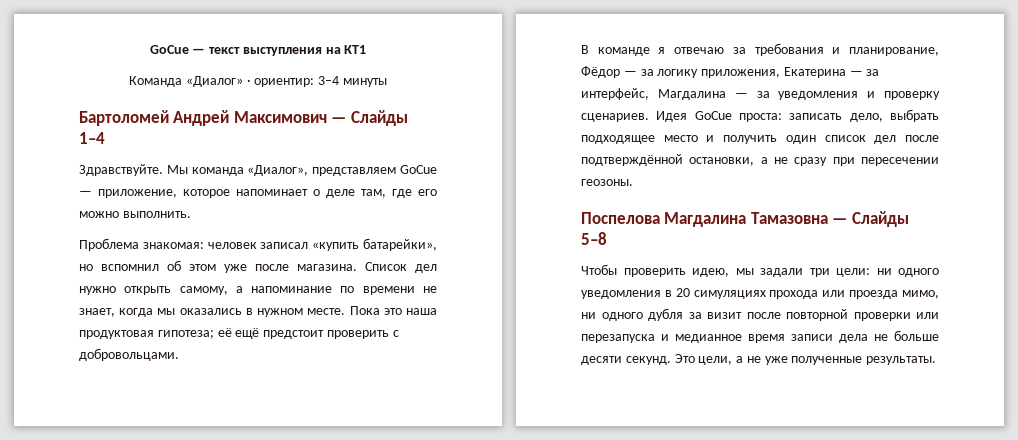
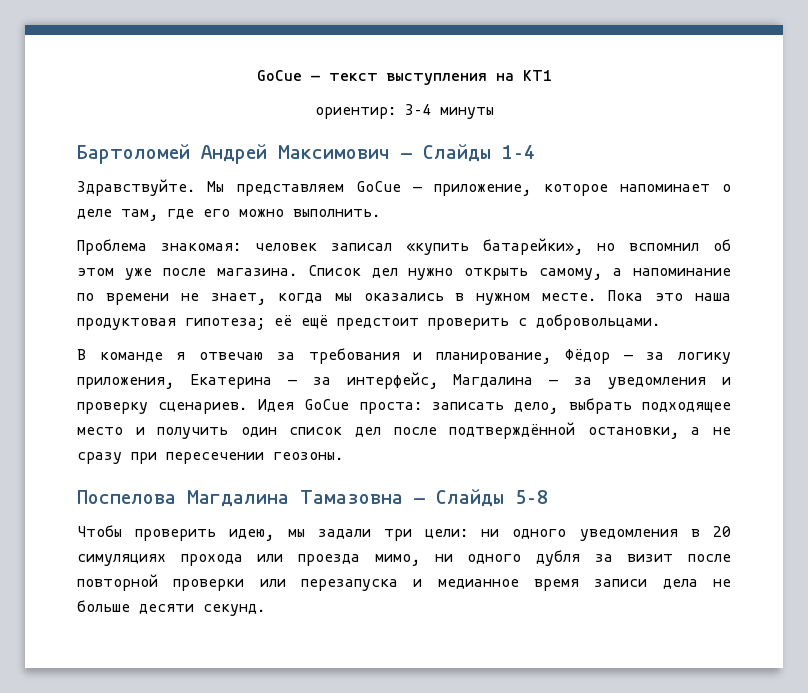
- Команда «Диалог» · ориентир: 3–4 минуты
+ ориентир: 3–4 минуты
- Мы команда «Диалог», представляем GoCue — приложение, которое напоминает о деле там, где его можно выполнить.
+ Мы представляем GoCue — приложение, которое напоминает о деле там, где его можно выполнить.
- Это цели, а не уже полученные результаты.

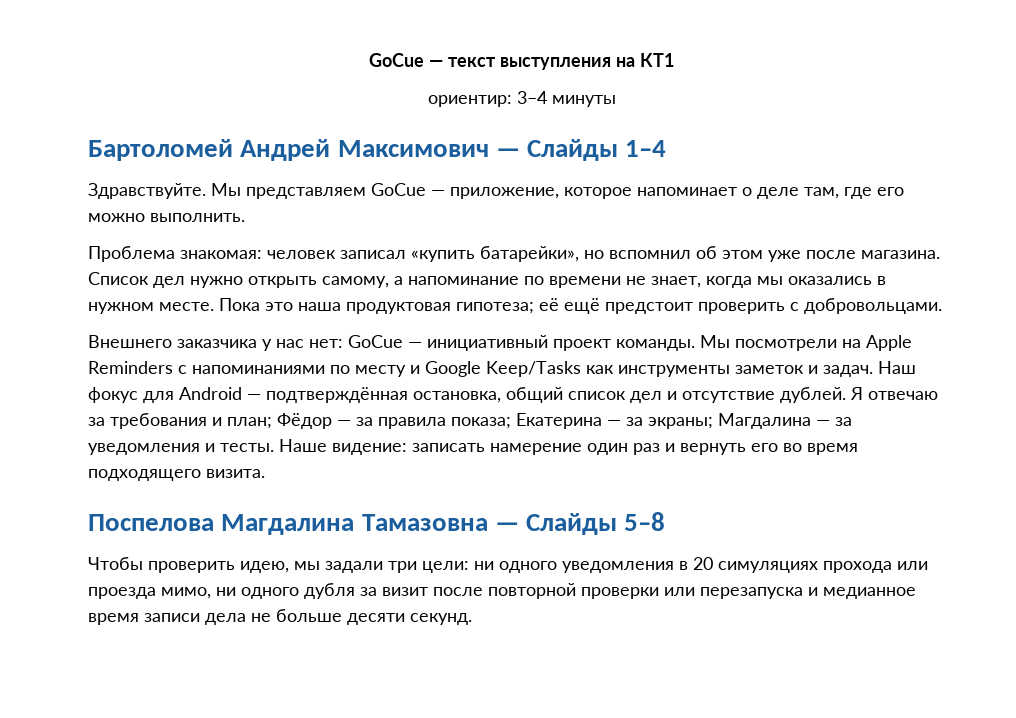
- В команде я отвечаю за требования и планирование, Фёдор — за логику приложения, Екатерина — за интерфейс, Магдалина — за уведомления и проверку сценариев. Идея GoCue проста: записать дело, выбрать подходящее место и получить один список дел после подтверждённой остановки, а не сразу при пересечении геозоны.
+ Внешнего заказчика у нас нет: GoCue — инициативный проект команды. Мы посмотрели на Apple Reminders с напоминаниями по месту и Google Keep/Tasks как инструменты заметок и задач. Наш фокус для Android — подтверждённая остановка, общий список дел и отсутствие дублей. Я отвечаю за требования и план; Фёдор — за правила показа; Екатерина — за экраны; Магдалина — за уведомления и тесты. Наше видение: записать намерение один раз и вернуть его во время подходящего визита.

